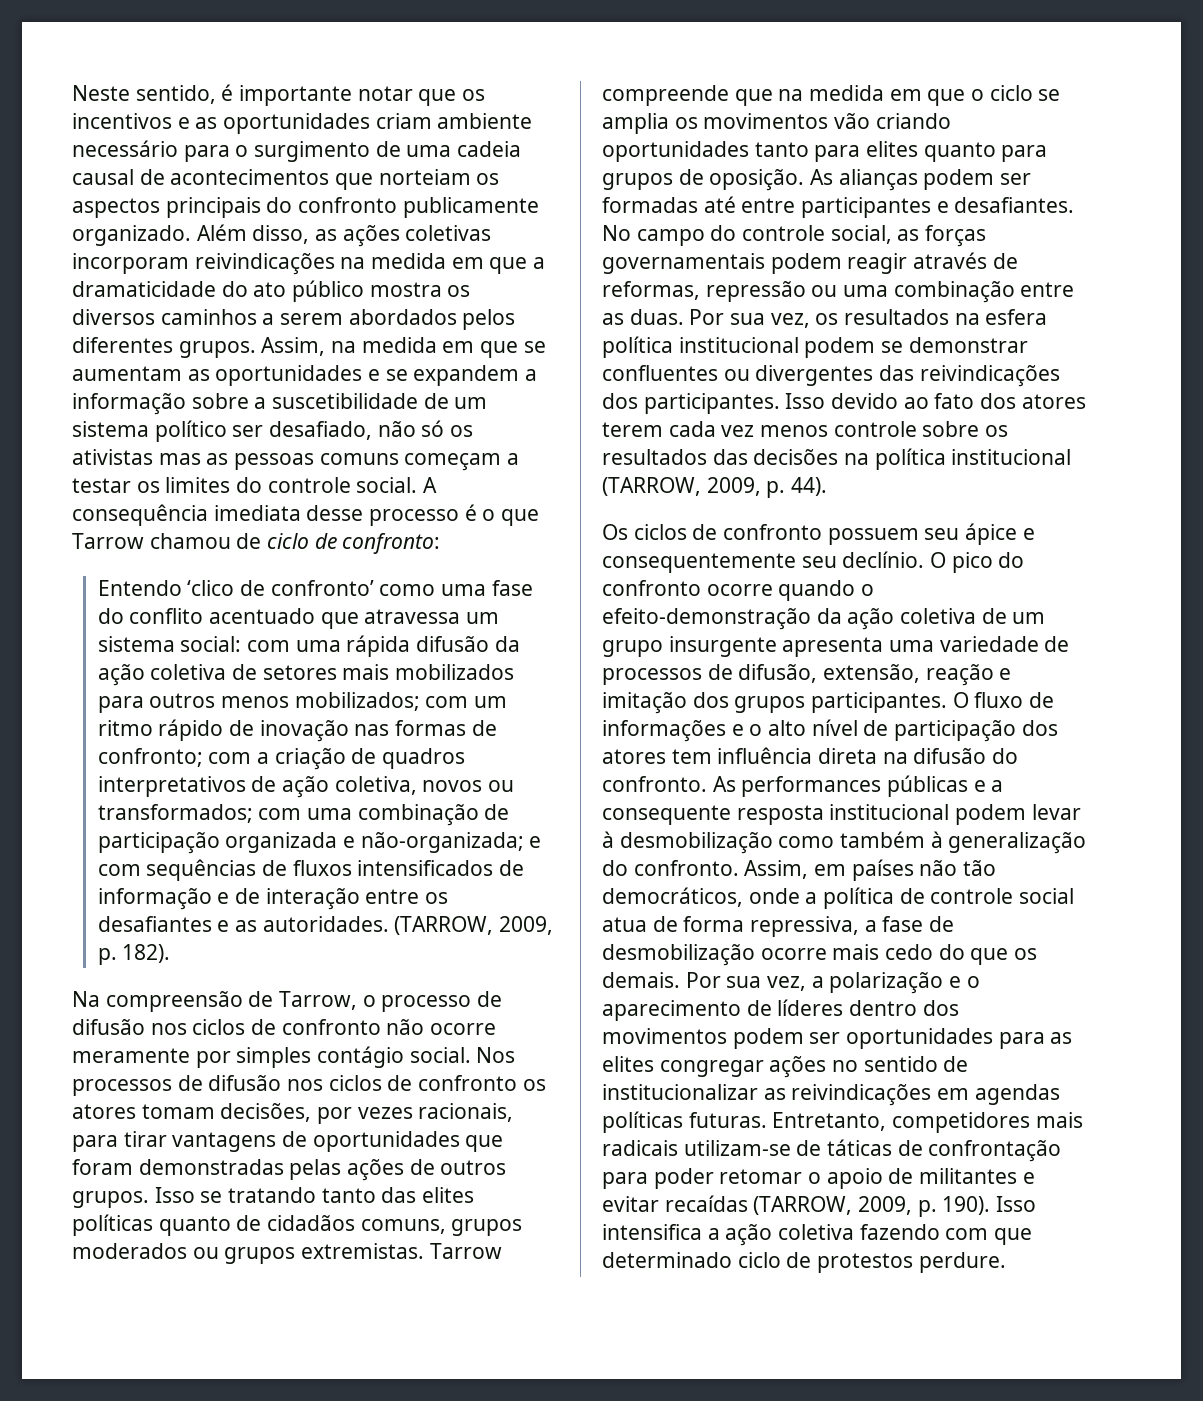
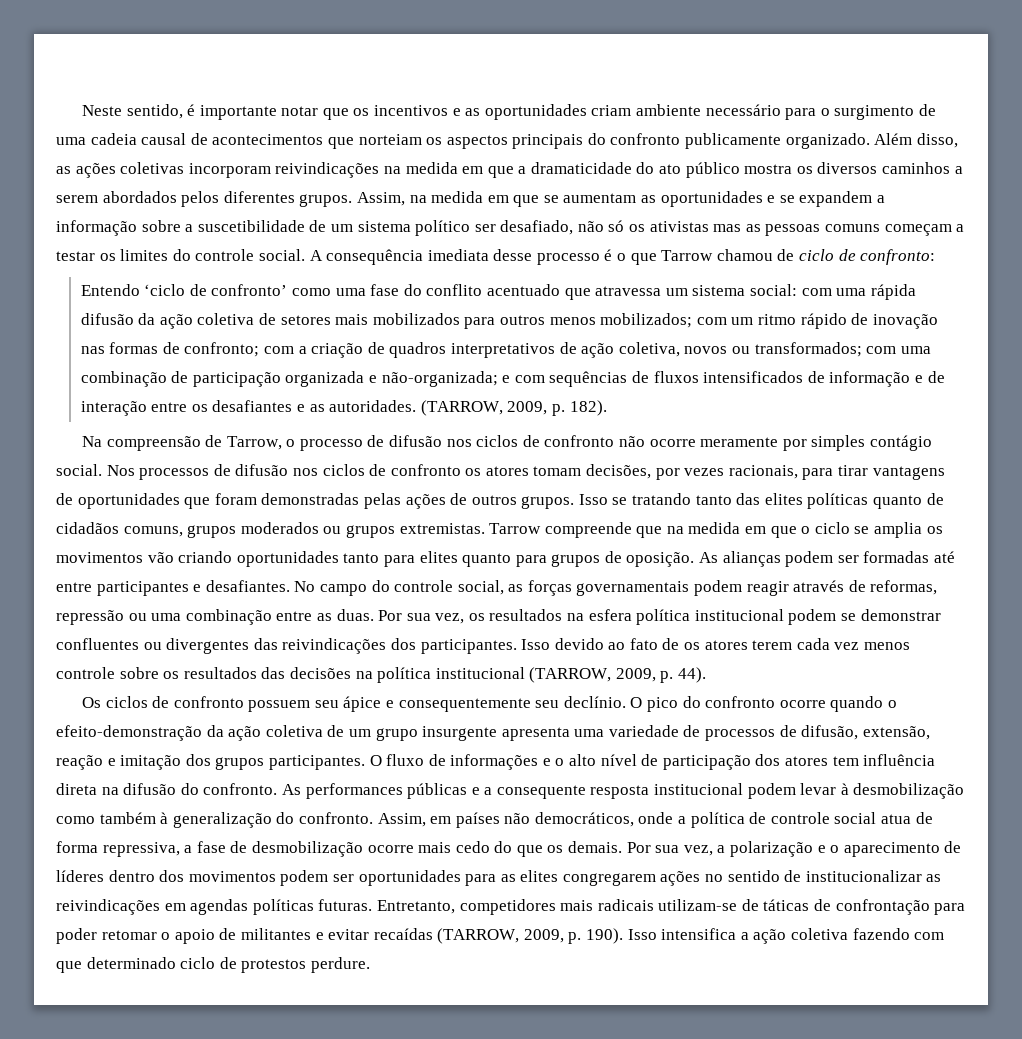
- Entendo ‘clico de confronto’ como uma fase do conflito acentuado que atravessa um sistema social:
+ Entendo ‘ciclo de confronto’ como uma fase do conflito acentuado que atravessa um sistema social:
- Isso devido ao fato dos atores terem cada vez menos controle sobre os resultados das decisões na política institucional (TARROW, 2009, p. 44).
+ Isso devido ao fato de os atores terem cada vez menos controle sobre os resultados das decisões na política institucional (TARROW, 2009, p. 44).
- Assim, em países não tão democráticos, onde a política de controle social atua de forma repressiva, a fase de desmobilização ocorre mais cedo do que os demais.
+ Assim, em países não democráticos, onde a política de controle social atua de forma repressiva, a fase de desmobilização ocorre mais cedo do que os demais.
- Por sua vez, a polarização e o aparecimento de líderes dentro dos movimentos podem ser oportunidades para as elites congregar ações no sentido de institucionalizar as reivindicações em agendas políticas futuras.
+ Por sua vez, a polarização e o aparecimento de líderes dentro dos movimentos podem ser oportunidades para as elites congregarem ações no sentido de institucionalizar as reivindicações em agendas políticas futuras.

